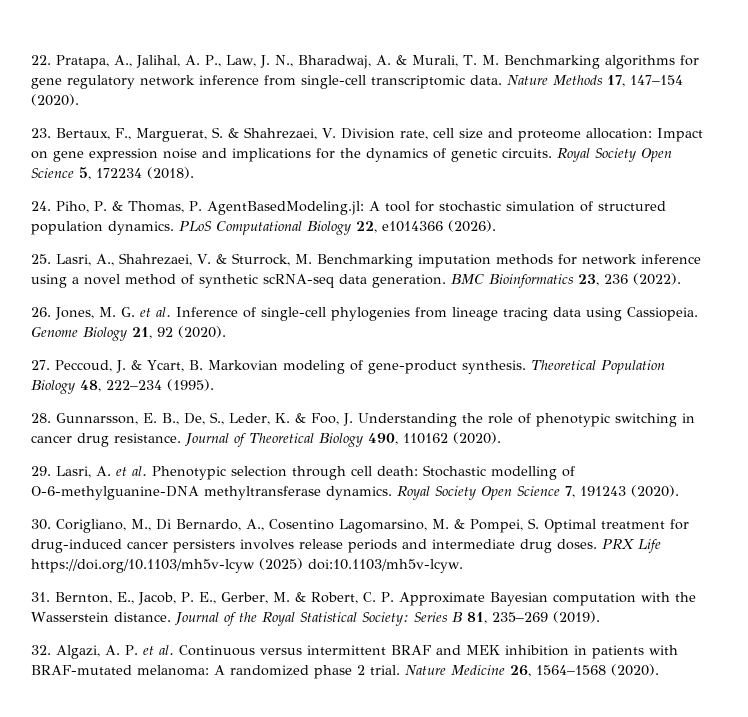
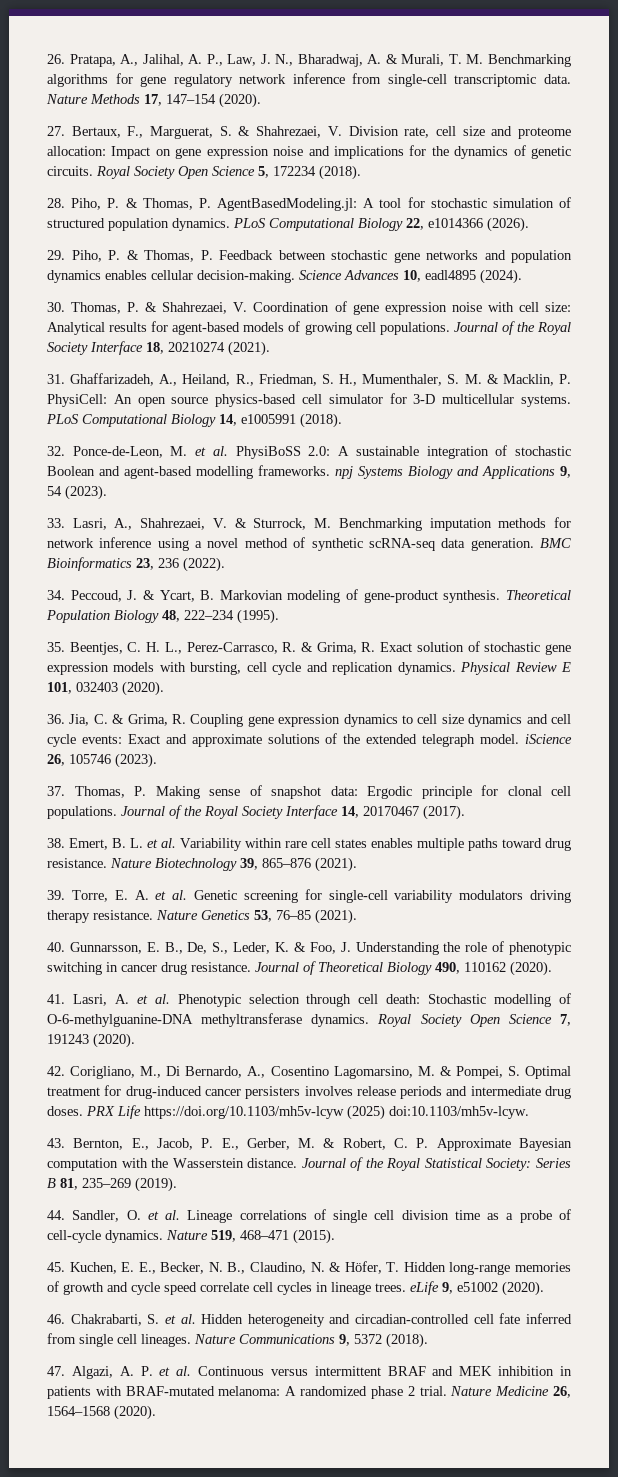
- 22. Pratapa, A., Jalihal, A. P., Law, J. N., Bharadwaj, A. & Murali, T. M. Benchmarking algorithms for gene regulatory network inference from single-cell transcriptomic data.
+ 26. Pratapa, A., Jalihal, A. P., Law, J. N., Bharadwaj, A. & Murali, T. M. Benchmarking algorithms for gene regulatory network inference from single-cell transcriptomic data.
- 23. Bertaux, F., Marguerat, S. & Shahrezaei, V. Division rate, cell size and proteome allocation: Impact on gene expression noise and implications for the dynamics of genetic circuits.
+ 27. Bertaux, F., Marguerat, S. & Shahrezaei, V. Division rate, cell size and proteome allocation: Impact on gene expression noise and implications for the dynamics of genetic circuits.
- 24. Piho, P. & Thomas, P. AgentBasedModeling.jl: A tool for stochastic simulation of structured population dynamics.
+ 28. Piho, P. & Thomas, P. AgentBasedModeling.jl: A tool for stochastic simulation of structured population dynamics.
- 25. Lasri, A., Shahrezaei, V. & Sturrock, M. Benchmarking imputation methods for network inference using a novel method of synthetic scRNA-seq data generation.
+ 29. Piho, P. & Thomas, P. Feedback between stochastic gene networks and population dynamics enables cellular decision-making. Science Advances 10, eadl4895 (2024).
+ 30. Thomas, P. & Shahrezaei, V. Coordination of gene expression noise with cell size: Analytical results for agent-based models of growing cell populations. Journal of the Royal Society Interface 18, 20210274 (2021).
+ 31. Ghaffarizadeh, A., Heiland, R., Friedman, S. H., Mumenthaler, S. M. & Macklin, P. PhysiCell: An open source physics-based cell simulator for 3-D multicellular systems. PLoS Computational Biology 14, e1005991 (2018).
+ 32. Ponce-de-Leon, M. et al. PhysiBoSS 2.0: A sustainable integration of stochastic Boolean and agent-based modelling frameworks. npj Systems Biology and Applications 9, 54 (2023).
+ 33. Lasri, A., Shahrezaei, V. & Sturrock, M. Benchmarking imputation methods for network inference using a novel method of synthetic scRNA-seq data generation.
- 26. Jones, M. G. et al. Inference of single-cell phylogenies from lineage tracing data using Cassiopeia. Genome Biology 21, 92 (2020).
- 27. Peccoud, J. & Ycart, B. Markovian modeling of gene-product synthesis.
+ 34. Peccoud, J. & Ycart, B. Markovian modeling of gene-product synthesis.
- 28. Gunnarsson, E. B., De, S., Leder, K. & Foo, J. Understanding the role of phenotypic switching in cancer drug resistance.
+ 35. Beentjes, C. H. L., Perez-Carrasco, R. & Grima, R. Exact solution of stochastic gene expression models with bursting, cell cycle and replication dynamics. Physical Review E 101, 032403 (2020).
+ 36. Jia, C. & Grima, R. Coupling gene expression dynamics to cell size dynamics and cell cycle events: Exact and approximate solutions of the extended telegraph model. iScience 26, 105746 (2023).
+ 37. Thomas, P. Making sense of snapshot data: Ergodic principle for clonal cell populations. Journal of the Royal Society Interface 14, 20170467 (2017).
+ 38. Emert, B. L. et al. Variability within rare cell states enables multiple paths toward drug resistance. Nature Biotechnology 39, 865–876 (2021).
+ 39. Torre, E. A. et al. Genetic screening for single-cell variability modulators driving therapy resistance. Nature Genetics 53, 76–85 (2021).
+ 40. Gunnarsson, E. B., De, S., Leder, K. & Foo, J. Understanding the role of phenotypic switching in cancer drug resistance.
- 29. Lasri, A. et al. Phenotypic selection through cell death: Stochastic modelling of O-6-methylguanine-DNA methyltransferase dynamics.
+ 41. Lasri, A. et al. Phenotypic selection through cell death: Stochastic modelling of O-6-methylguanine-DNA methyltransferase dynamics.
- 30. Corigliano, M., Di Bernardo, A., Cosentino Lagomarsino, M. & Pompei, S. Optimal treatment for drug-induced cancer persisters involves release periods and intermediate drug doses.
+ 42. Corigliano, M., Di Bernardo, A., Cosentino Lagomarsino, M. & Pompei, S. Optimal treatment for drug-induced cancer persisters involves release periods and intermediate drug doses.
- 31. Bernton, E., Jacob, P. E., Gerber, M. & Robert, C. P. Approximate Bayesian computation with the Wasserstein distance.
+ 43. Bernton, E., Jacob, P. E., Gerber, M. & Robert, C. P. Approximate Bayesian computation with the Wasserstein distance.
- 32. Algazi, A. P. et al. Continuous versus intermittent BRAF and MEK inhibition in patients with BRAF-mutated melanoma: A randomized phase 2 trial.
+ 44. Sandler, O. et al. Lineage correlations of single cell division time as a probe of cell-cycle dynamics. Nature 519, 468–471 (2015).
+ 45. Kuchen, E. E., Becker, N. B., Claudino, N. & Höfer, T. Hidden long-range memories of growth and cycle speed correlate cell cycles in lineage trees. eLife 9, e51002 (2020).
+ 46. Chakrabarti, S. et al. Hidden heterogeneity and circadian-controlled cell fate inferred from single cell lineages. Nature Communications 9, 5372 (2018).
+ 47. Algazi, A. P. et al. Continuous versus intermittent BRAF and MEK inhibition in patients with BRAF-mutated melanoma: A randomized phase 2 trial.

